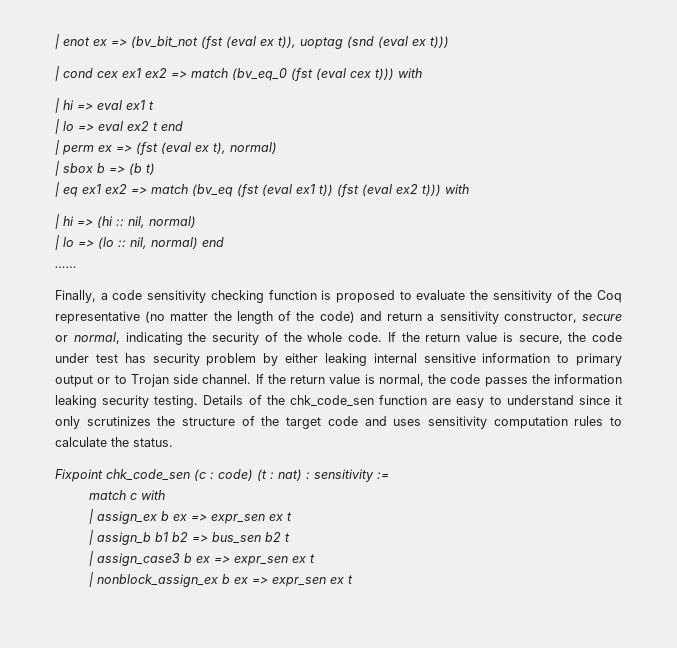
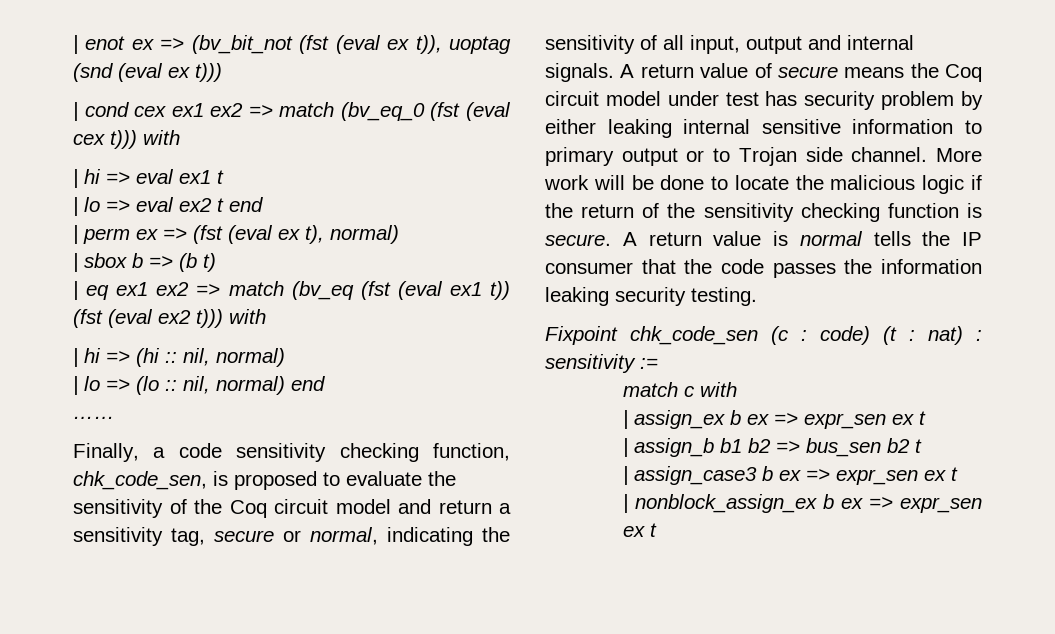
- Finally, a code sensitivity checking function is proposed to evaluate the sensitivity of the Coq representative (no matter the length of the code) and return a sensitivity constructor, secure or normal, indicating the security of the whole code. If the return value is secure, the code under test has security problem by either leaking internal sensitive information to primary output or to Trojan side channel.
+ Finally, a code sensitivity checking function, chk_code_sen, is proposed to evaluate the sensitivity of the Coq circuit model and return a sensitivity tag, secure or normal, indicating the sensitivity of all input, output and internal signals. A return value of secure means the Coq circuit model under test has security problem by either leaking internal sensitive information to primary output or to Trojan side channel.
- If the return value is normal, the code passes the information leaking security testing. Details of the chk_code_sen function are easy to understand since it only scrutinizes the structure of the target code and uses sensitivity computation rules to calculate the status.
+ More work will be done to locate the malicious logic if the return of the sensitivity checking function is secure. A return value is normal tells the IP consumer that the code passes the information leaking security testing.

